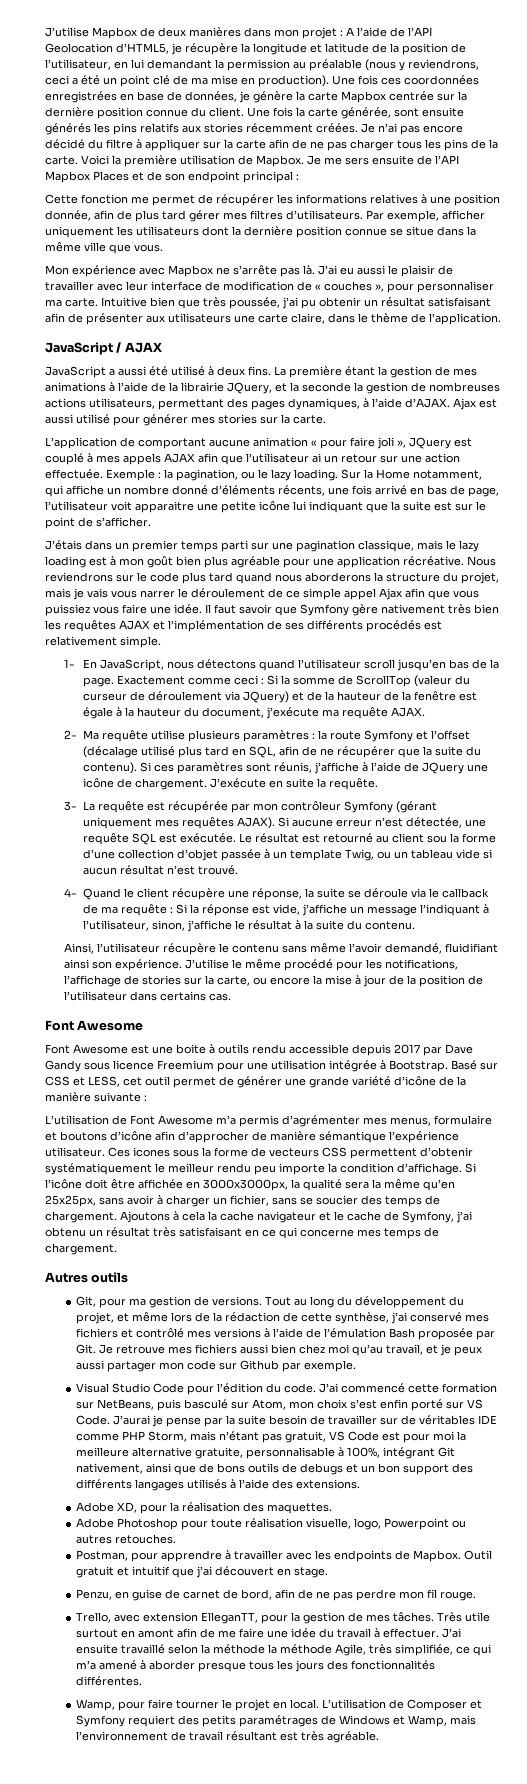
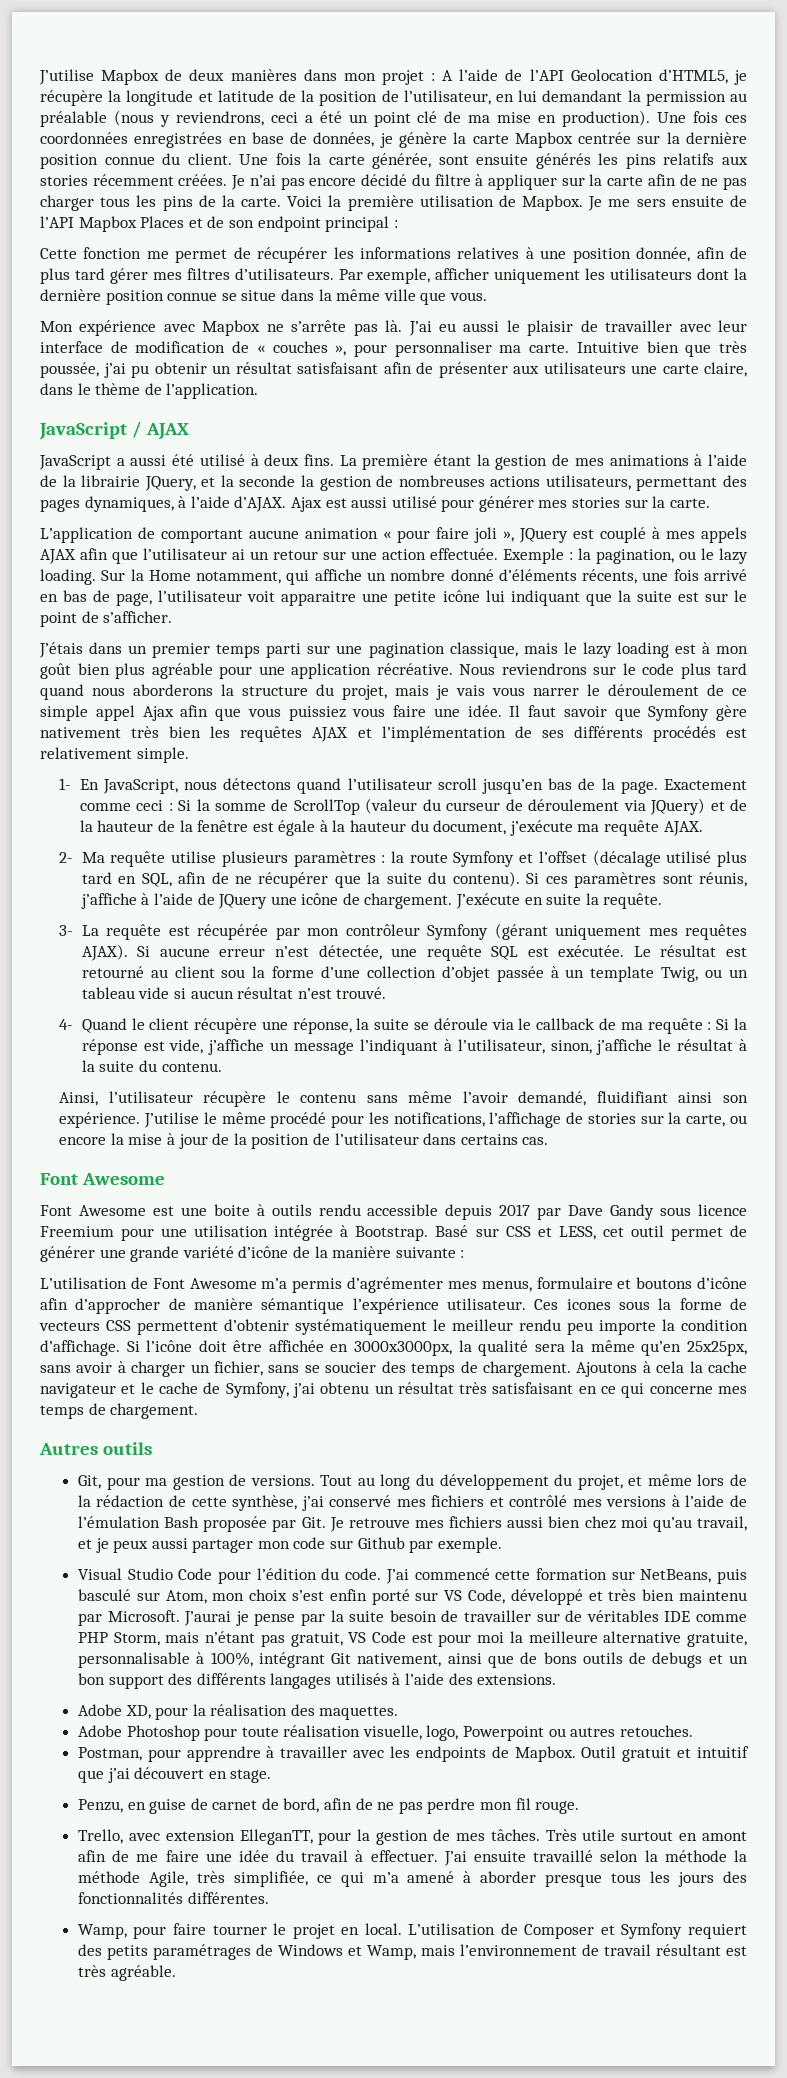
- J’ai commencé cette formation sur NetBeans, puis basculé sur Atom, mon choix s’est enfin porté sur VS Code.
+ J’ai commencé cette formation sur NetBeans, puis basculé sur Atom, mon choix s’est enfin porté sur VS Code, développé et très bien maintenu par Microsoft.

